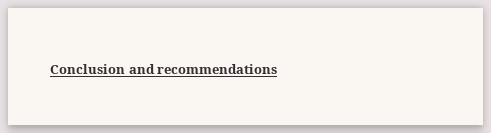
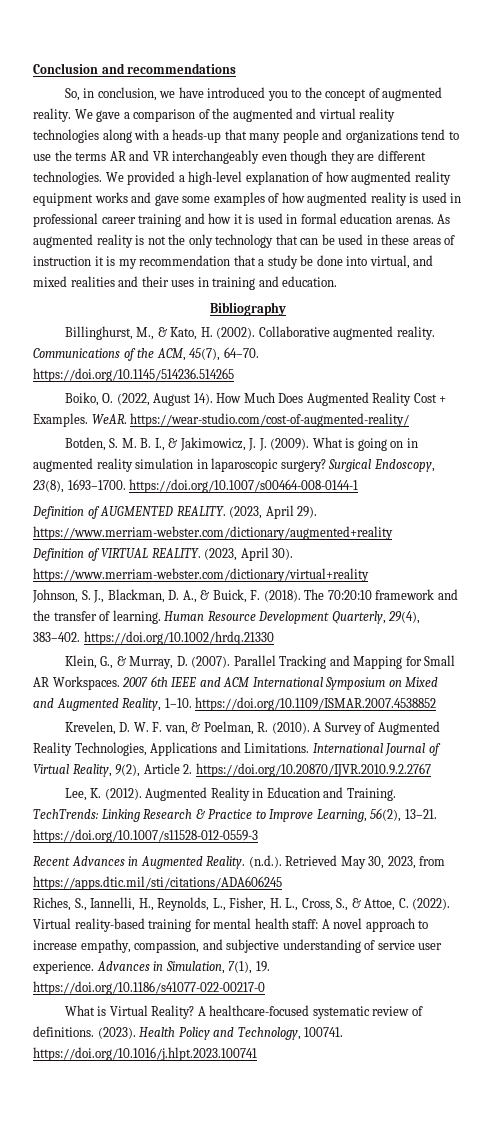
+ So, in conclusion, we have introduced you to the concept of augmented reality. We gave a comparison of the augmented and virtual reality technologies along with a heads-up that many people and organizations tend to use the terms AR and VR interchangeably even though they are different technologies. We provided a high-level explanation of how augmented reality equipment works and gave some examples of how augmented reality is used in professional career training and how it is used in formal education arenas. As augmented reality is not the only technology that can be used in these areas of instruction it is my recommendation that a study be done into virtual, and mixed realities and their uses in training and education.
+ Bibliography
+ Billinghurst, M., & Kato, H. (2002). Collaborative augmented reality. Communications of the ACM, 45(7), 64–70. https://doi.org/10.1145/514236.514265
+ Boiko, O. (2022, August 14). How Much Does Augmented Reality Cost + Examples. WeAR. https://wear-studio.com/cost-of-augmented-reality/
+ Botden, S. M. B. I., & Jakimowicz, J. J. (2009). What is going on in augmented reality simulation in laparoscopic surgery? Surgical Endoscopy, 23(8), 1693–1700. https://doi.org/10.1007/s00464-008-0144-1
+ Definition of AUGMENTED REALITY. (2023, April 29). https://www.merriam-webster.com/dictionary/augmented+reality
+ Definition of VIRTUAL REALITY. (2023, April 30). https://www.merriam-webster.com/dictionary/virtual+reality
+ Johnson, S. J., Blackman, D. A., & Buick, F. (2018). The 70:20:10 framework and the transfer of learning. Human Resource Development Quarterly, 29(4), 383–402. https://doi.org/10.1002/hrdq.21330
+ Klein, G., & Murray, D. (2007). Parallel Tracking and Mapping for Small AR Workspaces. 2007 6th IEEE and ACM International Symposium on Mixed and Augmented Reality, 1–10. https://doi.org/10.1109/ISMAR.2007.4538852
+ Krevelen, D. W. F. van, & Poelman, R. (2010). A Survey of Augmented Reality Technologies, Applications and Limitations. International Journal of Virtual Reality, 9(2), Article 2. https://doi.org/10.20870/IJVR.2010.9.2.2767
+ Lee, K. (2012). Augmented Reality in Education and Training. TechTrends: Linking Research & Practice to Improve Learning, 56(2), 13–21. https://doi.org/10.1007/s11528-012-0559-3
+ Recent Advances in Augmented Reality. (n.d.). Retrieved May 30, 2023, from https://apps.dtic.mil/sti/citations/ADA606245
+ Riches, S., Iannelli, H., Reynolds, L., Fisher, H. L., Cross, S., & Attoe, C. (2022). Virtual reality-based training for mental health staff: A novel approach to increase empathy, compassion, and subjective understanding of service user experience. Advances in Simulation, 7(1), 19. https://doi.org/10.1186/s41077-022-00217-0
+ What is Virtual Reality? A healthcare-focused systematic review of definitions. (2023). Health Policy and Technology, 100741. https://doi.org/10.1016/j.hlpt.2023.100741

